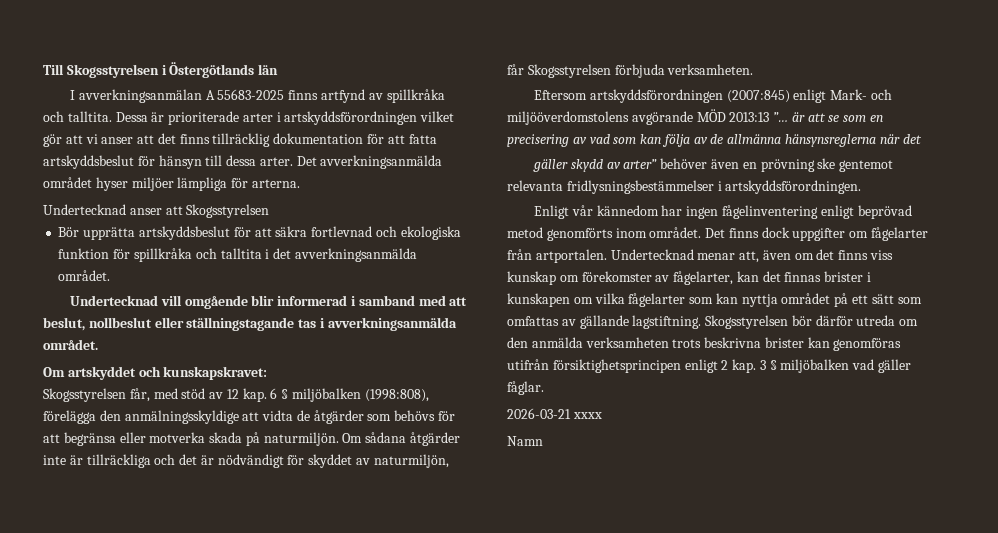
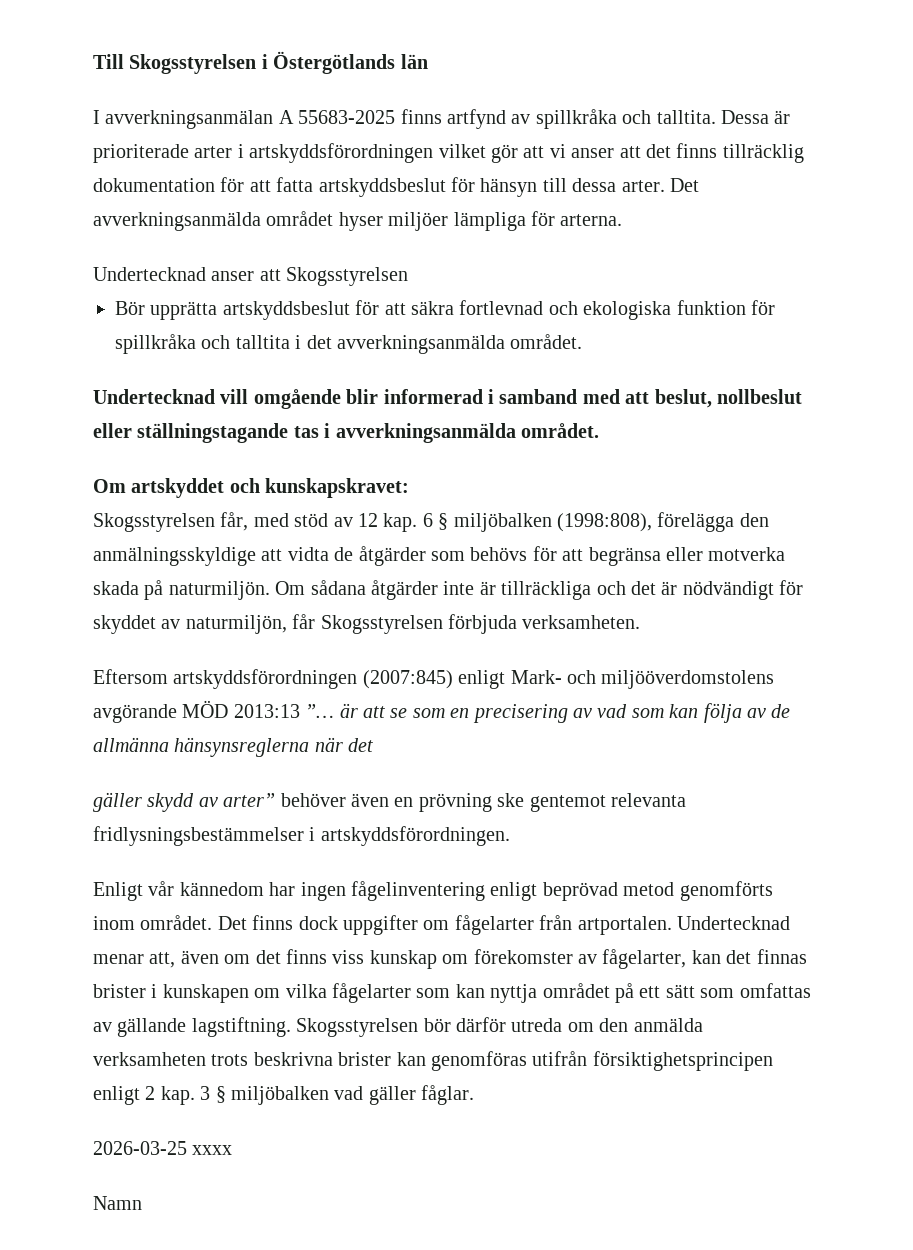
- 2026-03-21 xxxx
+ 2026-03-25 xxxx

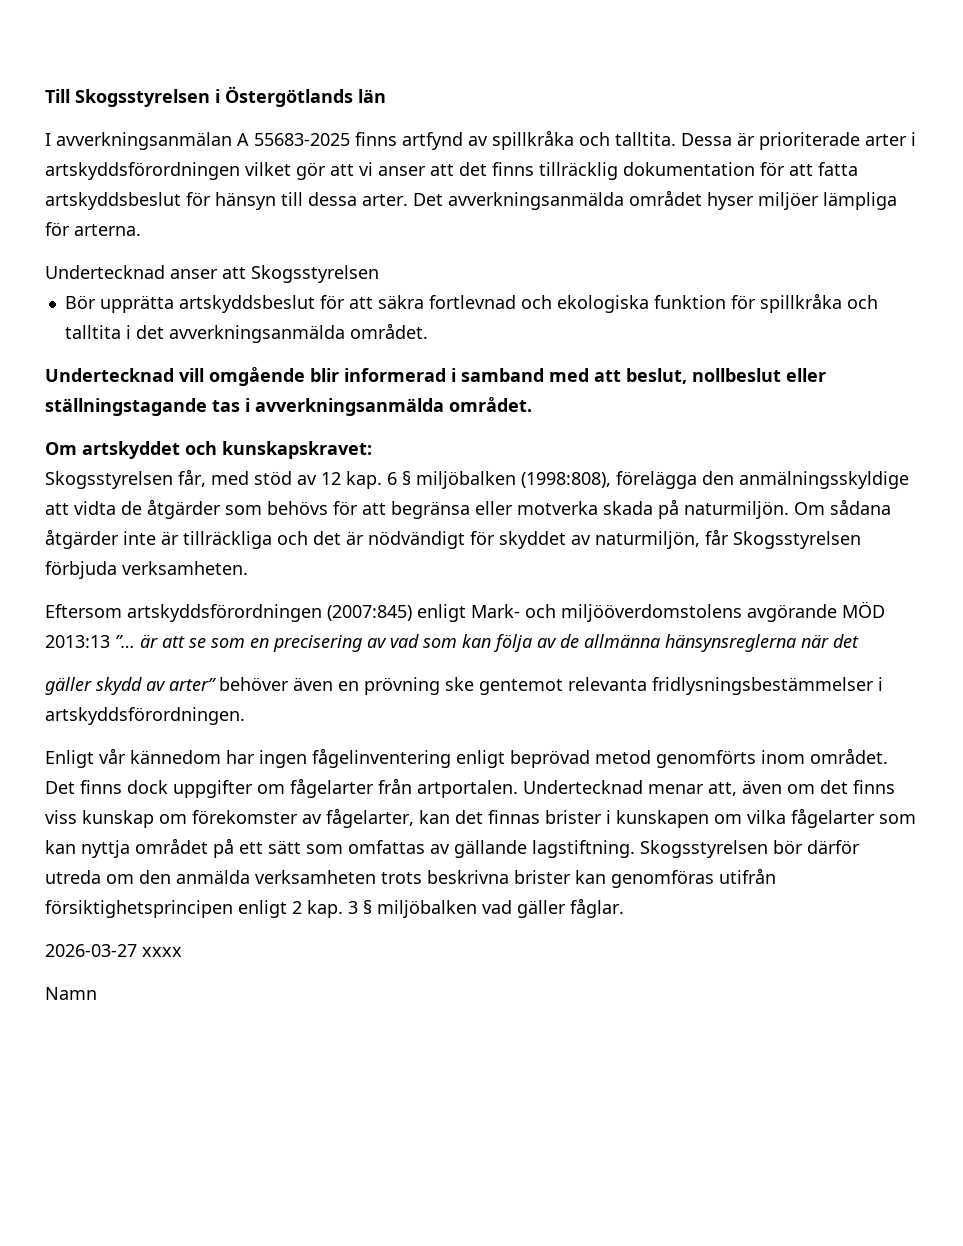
- 2026-03-25 xxxx
+ 2026-03-27 xxxx

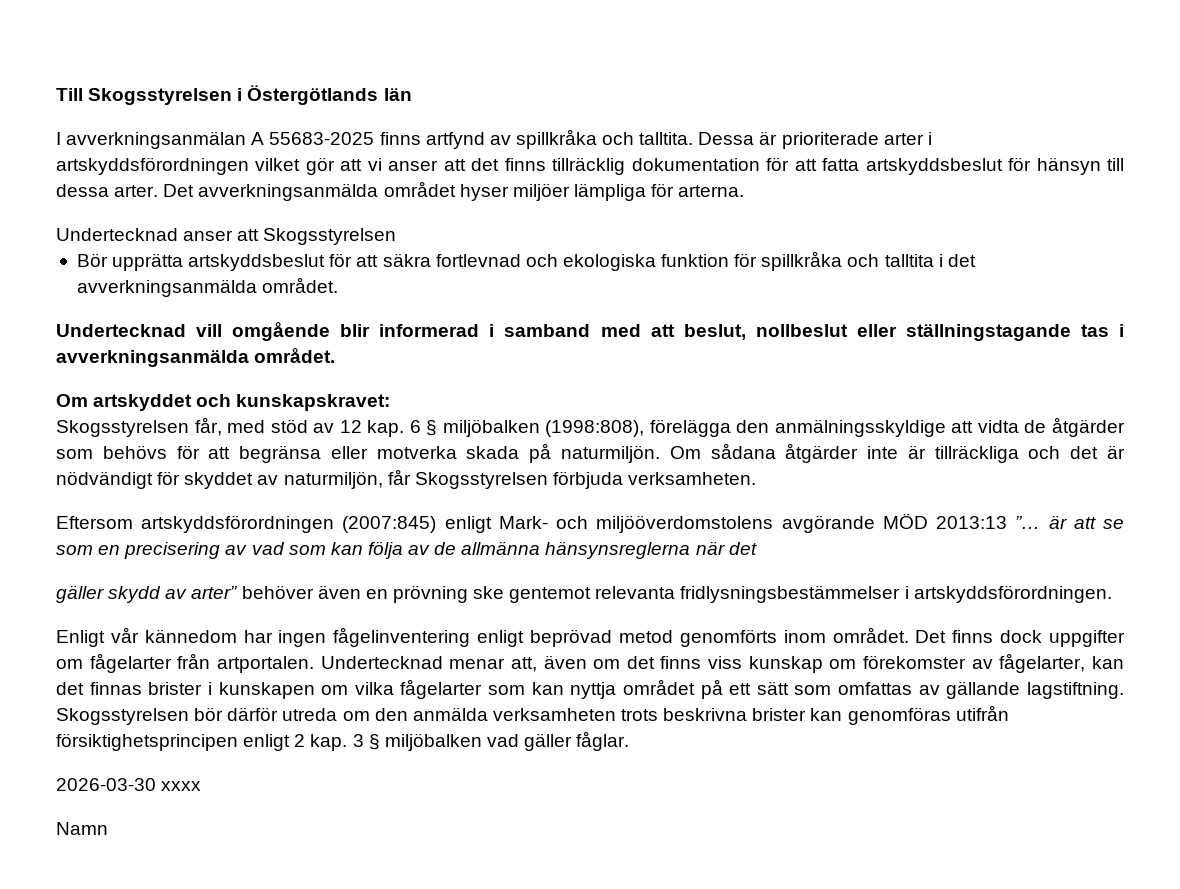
- 2026-03-27 xxxx
+ 2026-03-30 xxxx

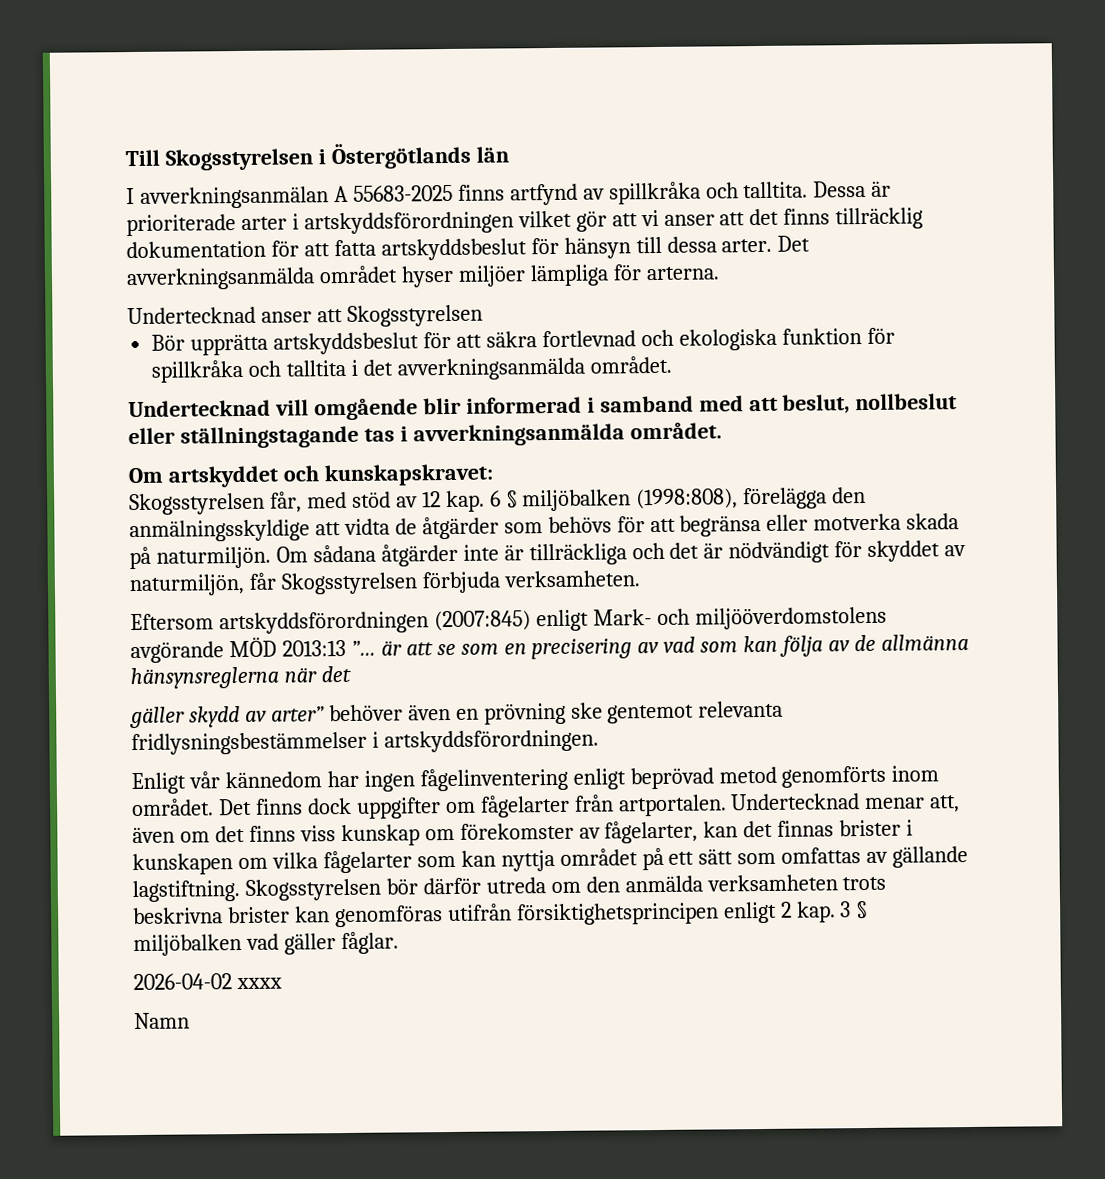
- 2026-03-30 xxxx
+ 2026-04-02 xxxx

